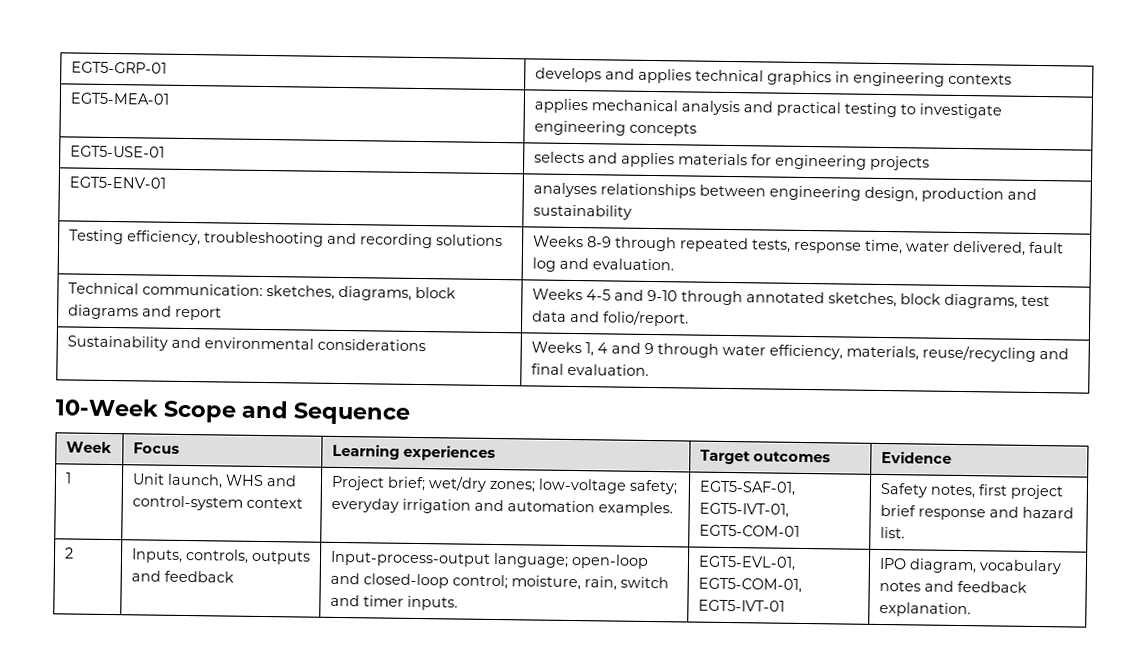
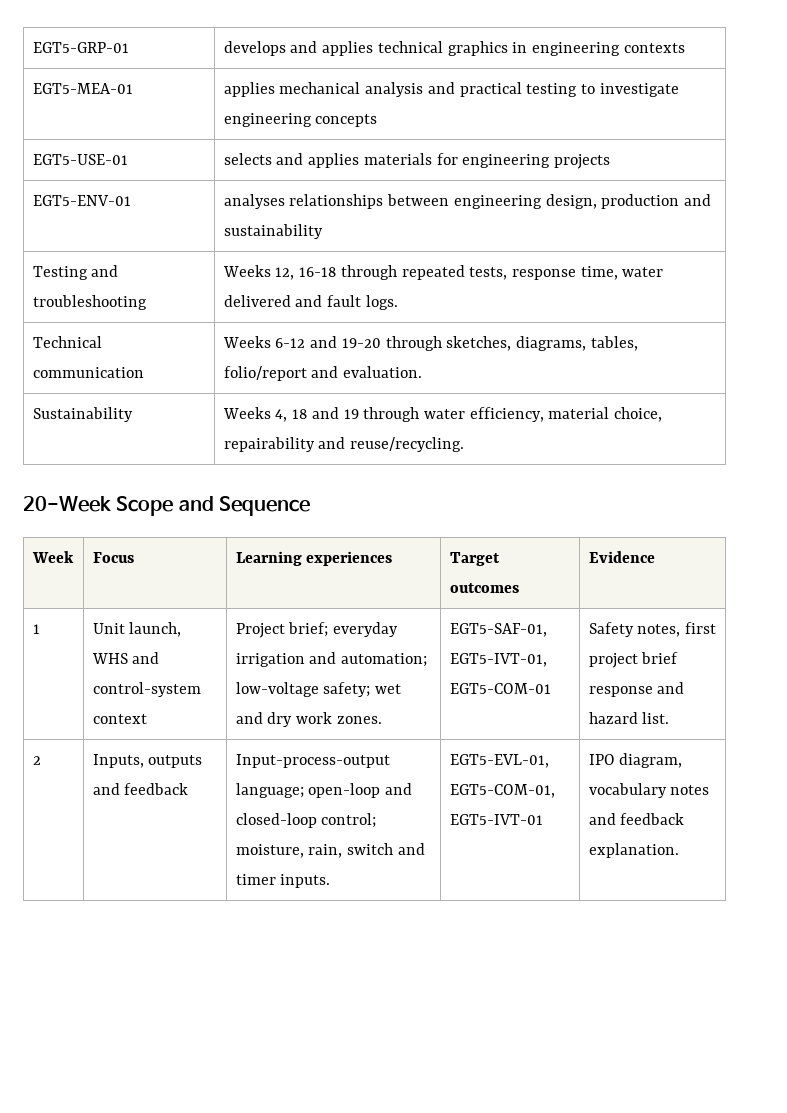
- Testing efficiency, troubleshooting and recording solutions | Weeks 8-9 through repeated tests, response time, water delivered, fault log and evaluation.
- Technical communication: sketches, diagrams, block diagrams and report | Weeks 4-5 and 9-10 through annotated sketches, block diagrams, test data and folio/report.
- Sustainability and environmental considerations | Weeks 1, 4 and 9 through water efficiency, materials, reuse/recycling and final evaluation.
- 10-Week Scope and Sequence
+ Testing and troubleshooting | Weeks 12, 16-18 through repeated tests, response time, water delivered and fault logs.
+ Technical communication | Weeks 6-12 and 19-20 through sketches, diagrams, tables, folio/report and evaluation.
+ Sustainability | Weeks 4, 18 and 19 through water efficiency, material choice, repairability and reuse/recycling.
+ 20-Week Scope and Sequence
- 1 | Unit launch, WHS and control-system context | Project brief; wet/dry zones; low-voltage safety; everyday irrigation and automation examples. | EGT5-SAF-01, EGT5-IVT-01, EGT5-COM-01 | Safety notes, first project brief response and hazard list.
+ 1 | Unit launch, WHS and control-system context | Project brief; everyday irrigation and automation; low-voltage safety; wet and dry work zones. | EGT5-SAF-01, EGT5-IVT-01, EGT5-COM-01 | Safety notes, first project brief response and hazard list.
- 2 | Inputs, controls, outputs and feedback | Input-process-output language; open-loop and closed-loop control; moisture, rain, switch and timer inputs. | EGT5-EVL-01, EGT5-COM-01, EGT5-IVT-01 | IPO diagram, vocabulary notes and feedback explanation.
+ 2 | Inputs, outputs and feedback | Input-process-output language; open-loop and closed-loop control; moisture, rain, switch and timer inputs. | EGT5-EVL-01, EGT5-COM-01, EGT5-IVT-01 | IPO diagram, vocabulary notes and feedback explanation.

